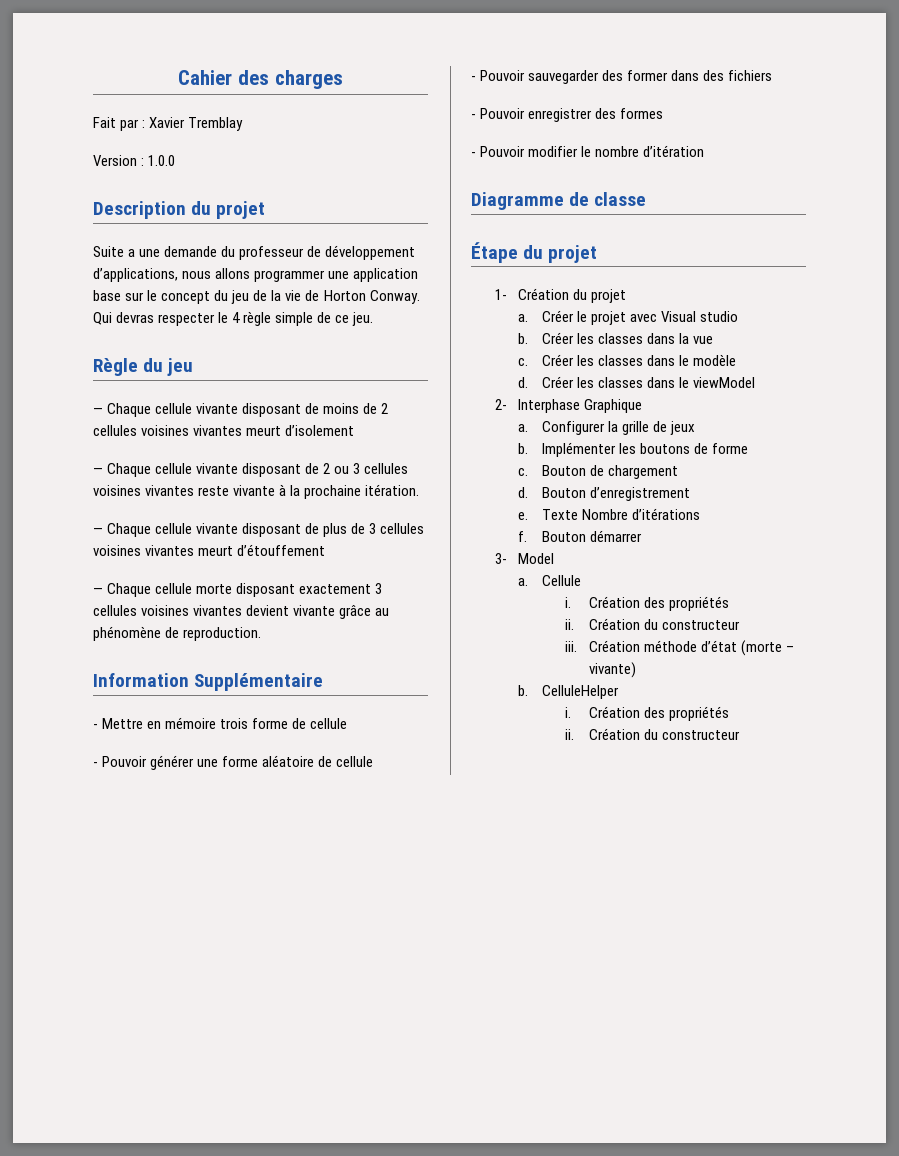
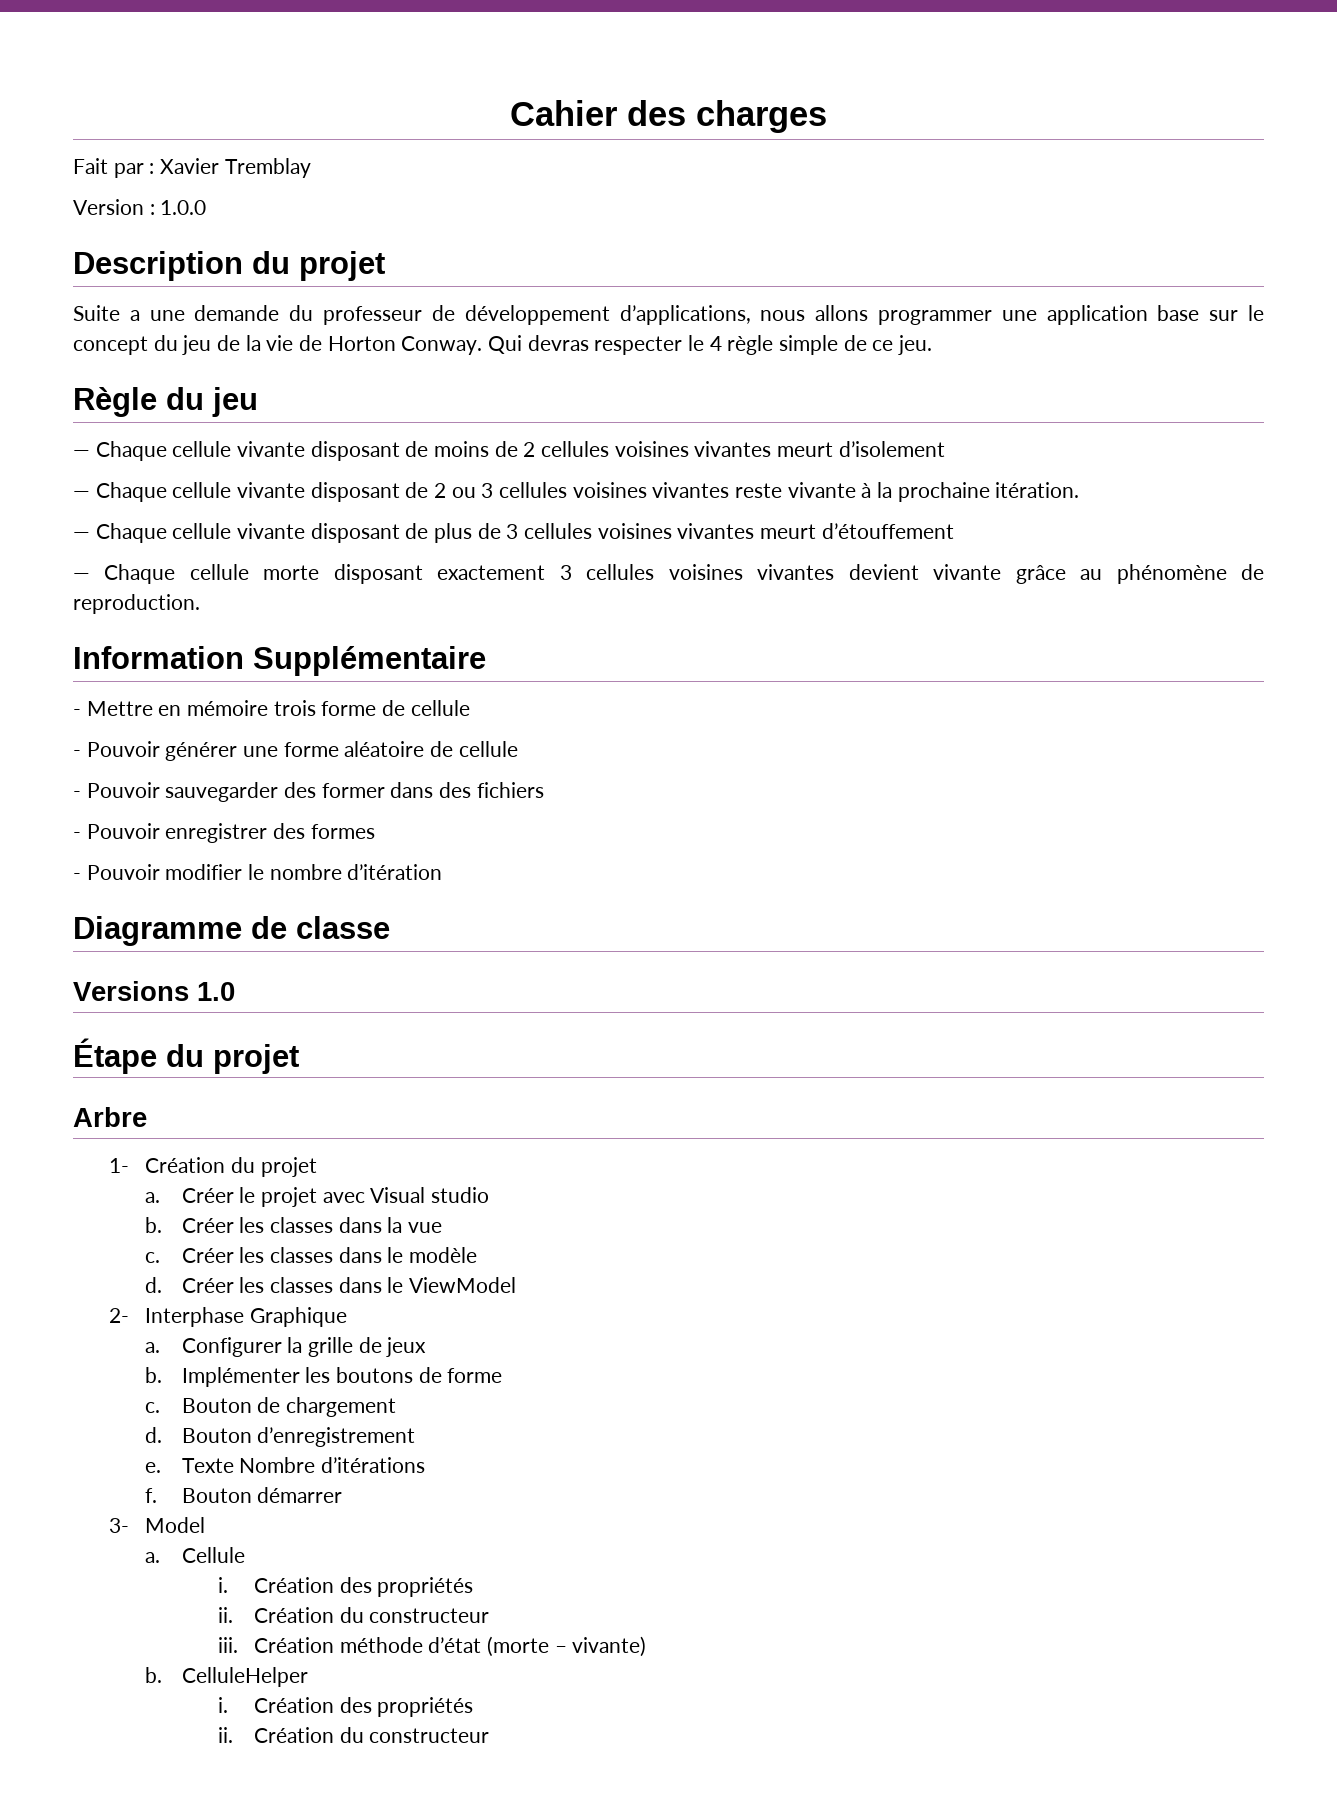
+ Versions 1.0
+ Arbre
- Créer les classes dans le viewModel
+ Créer les classes dans le ViewModel

